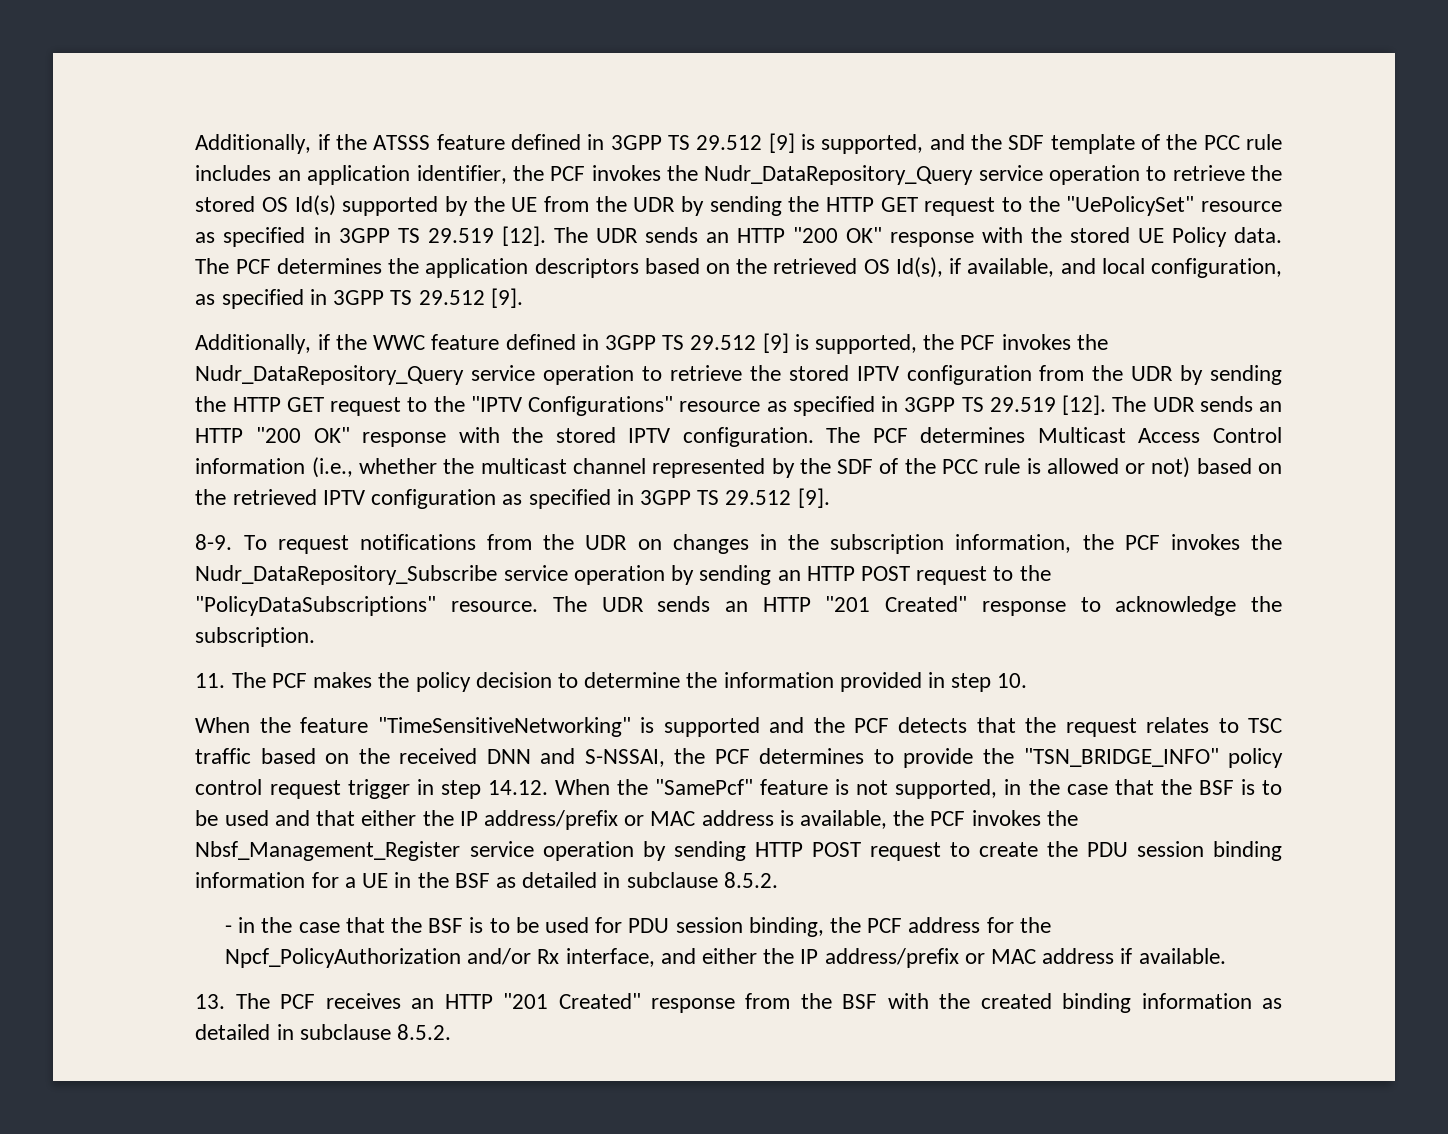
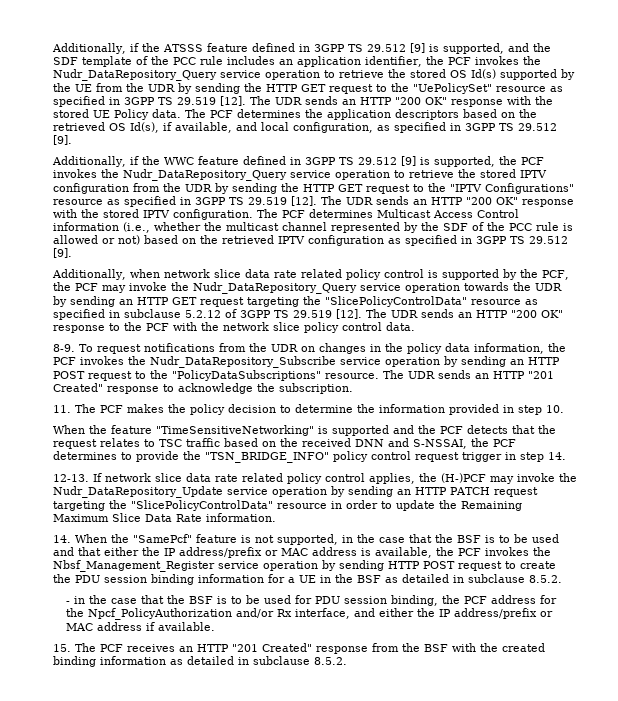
+ Additionally, when network slice data rate related policy control is supported by the PCF, the PCF may invoke the Nudr_DataRepository_Query service operation towards the UDR by sending an HTTP GET request targeting the "SlicePolicyControlData" resource as specified in subclause 5.2.12 of 3GPP TS 29.519 [12]. The UDR sends an HTTP "200 OK" response to the PCF with the network slice policy control data.
- To request notifications from the UDR on changes in the subscription information, the PCF invokes the Nudr_DataRepository_Subscribe service operation by sending an HTTP POST request to the "PolicyDataSubscriptions" resource.
+ To request notifications from the UDR on changes in the policy data information, the PCF invokes the Nudr_DataRepository_Subscribe service operation by sending an HTTP POST request to the "PolicyDataSubscriptions" resource.
- When the feature "TimeSensitiveNetworking" is supported and the PCF detects that the request relates to TSC traffic based on the received DNN and S-NSSAI, the PCF determines to provide the "TSN_BRIDGE_INFO" policy control request trigger in step 14.12. When the "SamePcf" feature is not supported, in the case that the BSF is to be used and that either the IP address/prefix or MAC address is available, the PCF invokes the Nbsf_Management_Register service operation by sending HTTP POST request to create the PDU session binding information for a UE in the BSF as detailed in subclause 8.5.2.
+ When the feature "TimeSensitiveNetworking" is supported and the PCF detects that the request relates to TSC traffic based on the received DNN and S-NSSAI, the PCF determines to provide the "TSN_BRIDGE_INFO" policy control request trigger in step 14.
+ 12-13. If network slice data rate related policy control applies, the (H-)PCF may invoke the Nudr_DataRepository_Update service operation by sending an HTTP PATCH request targeting the "SlicePolicyControlData" resource in order to update the Remaining Maximum Slice Data Rate information.
+ 14. When the "SamePcf" feature is not supported, in the case that the BSF is to be used and that either the IP address/prefix or MAC address is available, the PCF invokes the Nbsf_Management_Register service operation by sending HTTP POST request to create the PDU session binding information for a UE in the BSF as detailed in subclause 8.5.2.
- 13. The PCF receives an HTTP "201 Created" response from the BSF with the created binding information as detailed in subclause 8.5.2.
+ 15. The PCF receives an HTTP "201 Created" response from the BSF with the created binding information as detailed in subclause 8.5.2.

